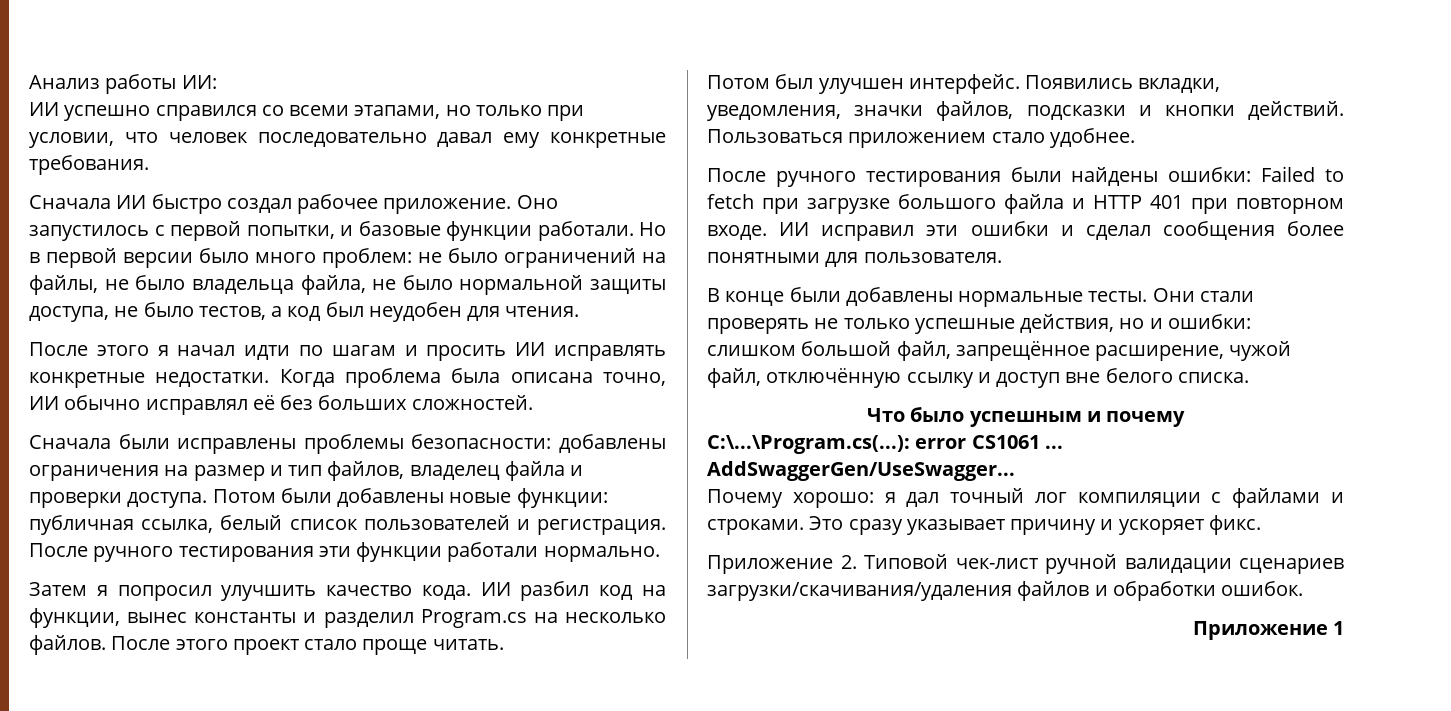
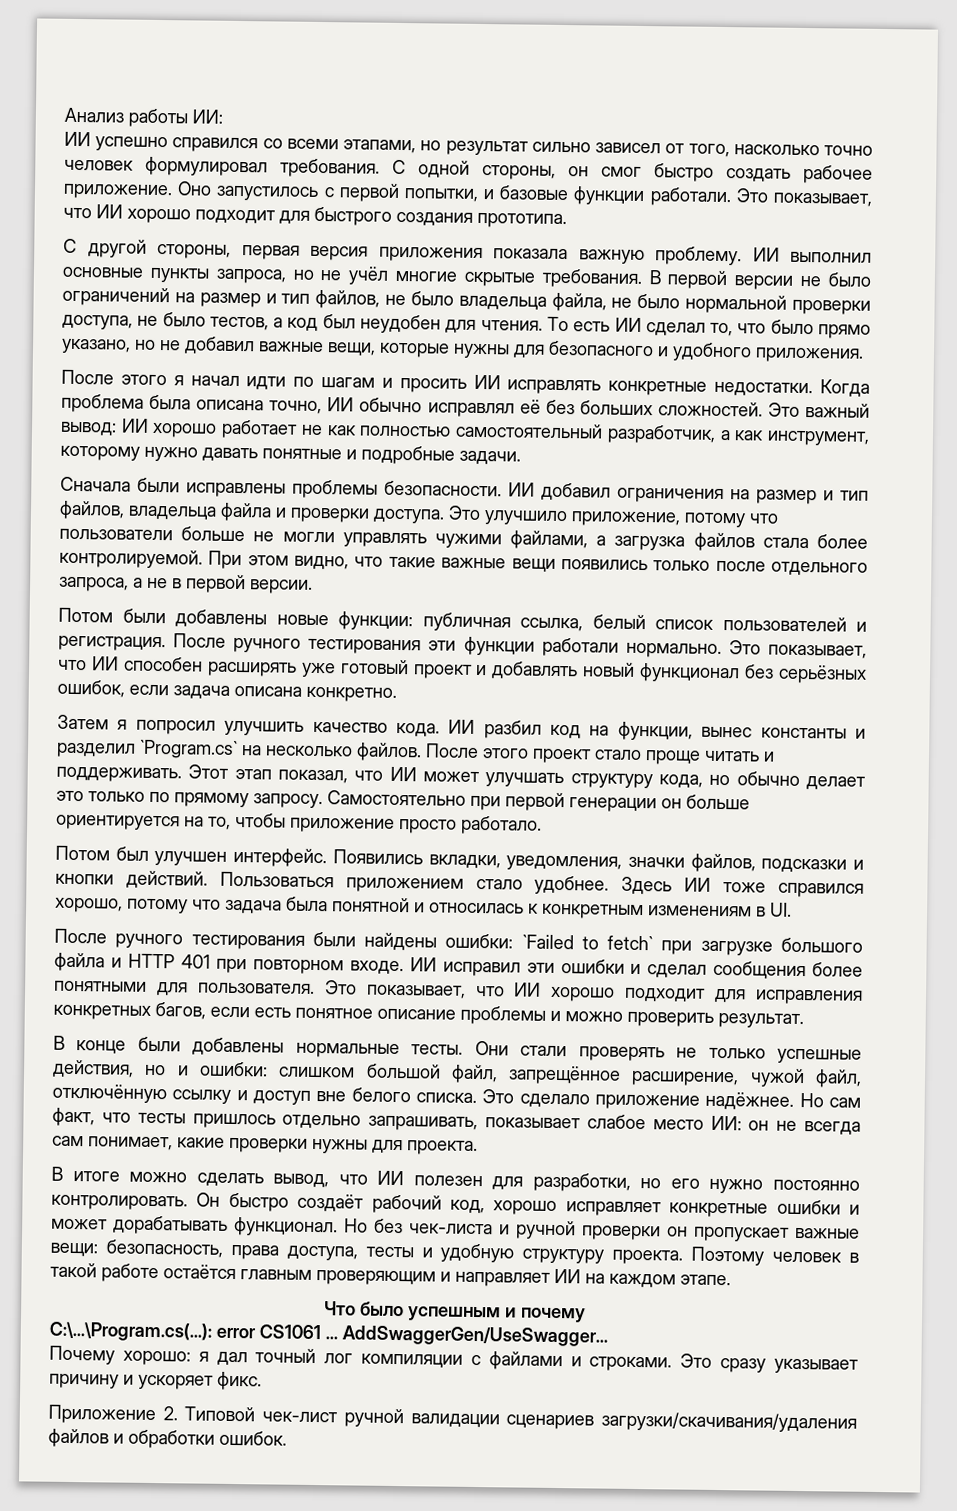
- ИИ успешно справился со всеми этапами, но только при условии, что человек последовательно давал ему конкретные требования.
- Сначала ИИ быстро создал рабочее приложение.
+ ИИ успешно справился со всеми этапами, но результат сильно зависел от того, насколько точно человек формулировал требования. С одной стороны, он смог быстро создать рабочее приложение.
- Но в первой версии было много проблем: не было ограничений на файлы, не было владельца файла, не было нормальной защиты доступа, не было тестов, а код был неудобен для чтения.
+ Это показывает, что ИИ хорошо подходит для быстрого создания прототипа.
+ С другой стороны, первая версия приложения показала важную проблему. ИИ выполнил основные пункты запроса, но не учёл многие скрытые требования. В первой версии не было ограничений на размер и тип файлов, не было владельца файла, не было нормальной проверки доступа, не было тестов, а код был неудобен для чтения. То есть ИИ сделал то, что было прямо указано, но не добавил важные вещи, которые нужны для безопасного и удобного приложения.
+ Это важный вывод: ИИ хорошо работает не как полностью самостоятельный разработчик, а как инструмент, которому нужно давать понятные и подробные задачи.
- Сначала были исправлены проблемы безопасности: добавлены ограничения на размер и тип файлов, владелец файла и проверки доступа. Потом были добавлены новые функции: публичная ссылка, белый список пользователей и регистрация.
+ Сначала были исправлены проблемы безопасности. ИИ добавил ограничения на размер и тип файлов, владельца файла и проверки доступа. Это улучшило приложение, потому что пользователи больше не могли управлять чужими файлами, а загрузка файлов стала более контролируемой. При этом видно, что такие важные вещи появились только после отдельного запроса, а не в первой версии.
+ Потом были добавлены новые функции: публичная ссылка, белый список пользователей и регистрация.
+ Это показывает, что ИИ способен расширять уже готовый проект и добавлять новый функционал без серьёзных ошибок, если задача описана конкретно.
- ИИ разбил код на функции, вынес константы и разделил Program.cs на несколько файлов.
+ ИИ разбил код на функции, вынес константы и разделил `Program.cs` на несколько файлов.
- После этого проект стало проще читать.
+ После этого проект стало проще читать и поддерживать. Этот этап показал, что ИИ может улучшать структуру кода, но обычно делает это только по прямому запросу. Самостоятельно при первой генерации он больше ориентируется на то, чтобы приложение просто работало.
+ Здесь ИИ тоже справился хорошо, потому что задача была понятной и относилась к конкретным изменениям в UI.
- После ручного тестирования были найдены ошибки: Failed to fetch при загрузке большого файла и HTTP 401 при повторном входе.
+ После ручного тестирования были найдены ошибки: `Failed to fetch` при загрузке большого файла и HTTP 401 при повторном входе.
+ Это показывает, что ИИ хорошо подходит для исправления конкретных багов, если есть понятное описание проблемы и можно проверить результат.
+ Это сделало приложение надёжнее. Но сам факт, что тесты пришлось отдельно запрашивать, показывает слабое место ИИ: он не всегда сам понимает, какие проверки нужны для проекта.
+ В итоге можно сделать вывод, что ИИ полезен для разработки, но его нужно постоянно контролировать. Он быстро создаёт рабочий код, хорошо исправляет конкретные ошибки и может дорабатывать функционал. Но без чек-листа и ручной проверки он пропускает важные вещи: безопасность, права доступа, тесты и удобную структуру проекта. Поэтому человек в такой работе остаётся главным проверяющим и направляет ИИ на каждом этапе.
- Приложение 1

